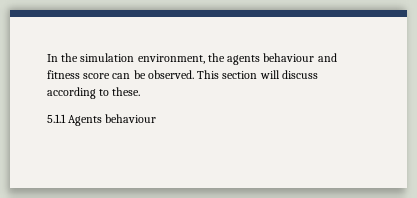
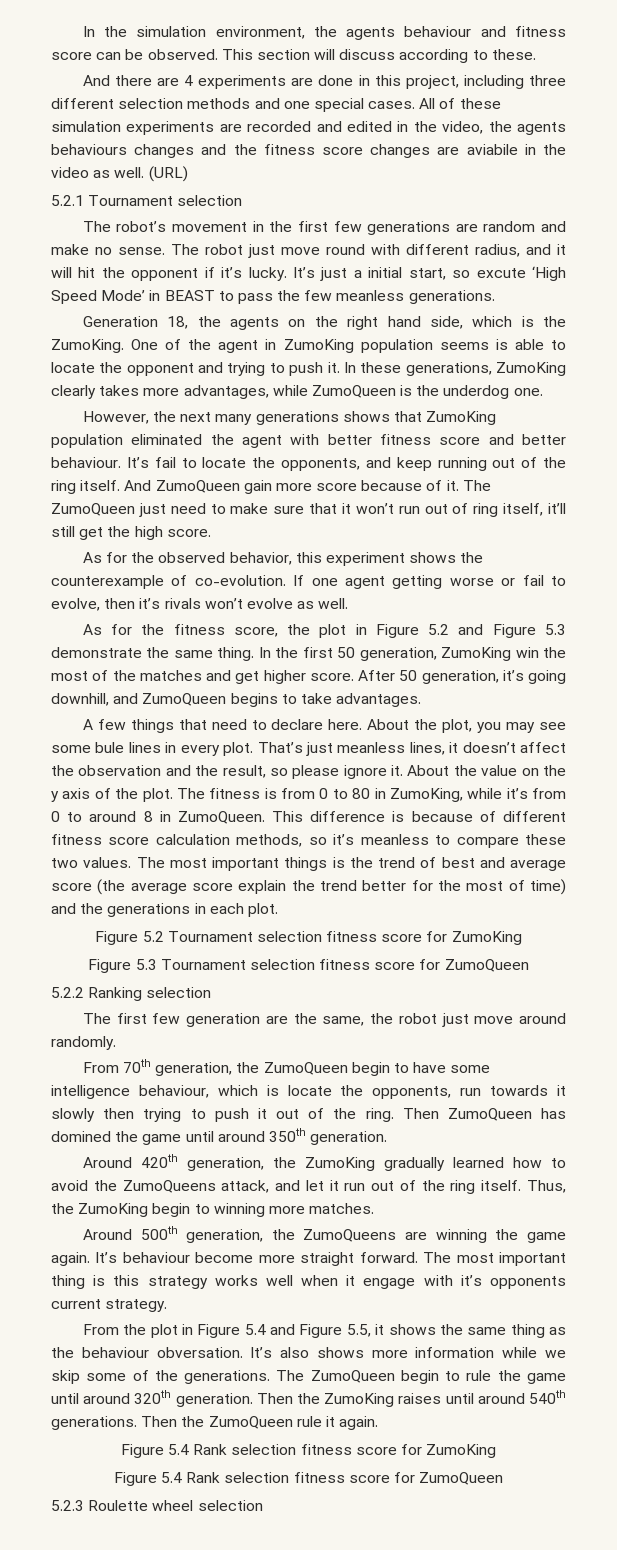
- 5.1.1 Agents behaviour
+ And there are 4 experiments are done in this project, including three different selection methods and one special cases. All of these simulation experiments are recorded and edited in the video, the agents behaviours changes and the fitness score changes are aviabile in the video as well. (URL)
+ 5.2.1 Tournament selection
+ The robot’s movement in the first few generations are random and make no sense. The robot just move round with different radius, and it will hit the opponent if it’s lucky. It’s just a initial start, so excute ‘High Speed Mode’ in BEAST to pass the few meanless generations.
+ Generation 18, the agents on the right hand side, which is the ZumoKing. One of the agent in ZumoKing population seems is able to locate the opponent and trying to push it. In these generations, ZumoKing clearly takes more advantages, while ZumoQueen is the underdog one.
+ However, the next many generations shows that ZumoKing population eliminated the agent with better fitness score and better behaviour. It’s fail to locate the opponents, and keep running out of the ring itself. And ZumoQueen gain more score because of it. The ZumoQueen just need to make sure that it won’t run out of ring itself, it’ll still get the high score.
+ As for the observed behavior, this experiment shows the counterexample of co-evolution. If one agent getting worse or fail to evolve, then it’s rivals won’t evolve as well.
+ As for the fitness score, the plot in Figure 5.2 and Figure 5.3 demonstrate the same thing. In the first 50 generation, ZumoKing win the most of the matches and get higher score. After 50 generation, it’s going downhill, and ZumoQueen begins to take advantages.
+ A few things that need to declare here. About the plot, you may see some bule lines in every plot. That’s just meanless lines, it doesn’t affect the observation and the result, so please ignore it. About the value on the y axis of the plot. The fitness is from 0 to 80 in ZumoKing, while it’s from 0 to around 8 in ZumoQueen. This difference is because of different fitness score calculation methods, so it’s meanless to compare these two values. The most important things is the trend of best and average score (the average score explain the trend better for the most of time) and the generations in each plot.
+ Figure 5.2 Tournament selection fitness score for ZumoKing
+ Figure 5.3 Tournament selection fitness score for ZumoQueen
+ 5.2.2 Ranking selection
+ The first few generation are the same, the robot just move around randomly.
+ From 70th generation, the ZumoQueen begin to have some intelligence behaviour, which is locate the opponents, run towards it slowly then trying to push it out of the ring. Then ZumoQueen has domined the game until around 350th generation.
+ Around 420th generation, the ZumoKing gradually learned how to avoid the ZumoQueens attack, and let it run out of the ring itself. Thus, the ZumoKing begin to winning more matches.
+ Around 500th generation, the ZumoQueens are winning the game again. It’s behaviour become more straight forward. The most important thing is this strategy works well when it engage with it’s opponents current strategy.
+ From the plot in Figure 5.4 and Figure 5.5, it shows the same thing as the behaviour obversation. It’s also shows more information while we skip some of the generations. The ZumoQueen begin to rule the game until around 320th generation. Then the ZumoKing raises until around 540th generations. Then the ZumoQueen rule it again.
+ Figure 5.4 Rank selection fitness score for ZumoKing
+ Figure 5.4 Rank selection fitness score for ZumoQueen
+ 5.2.3 Roulette wheel selection

